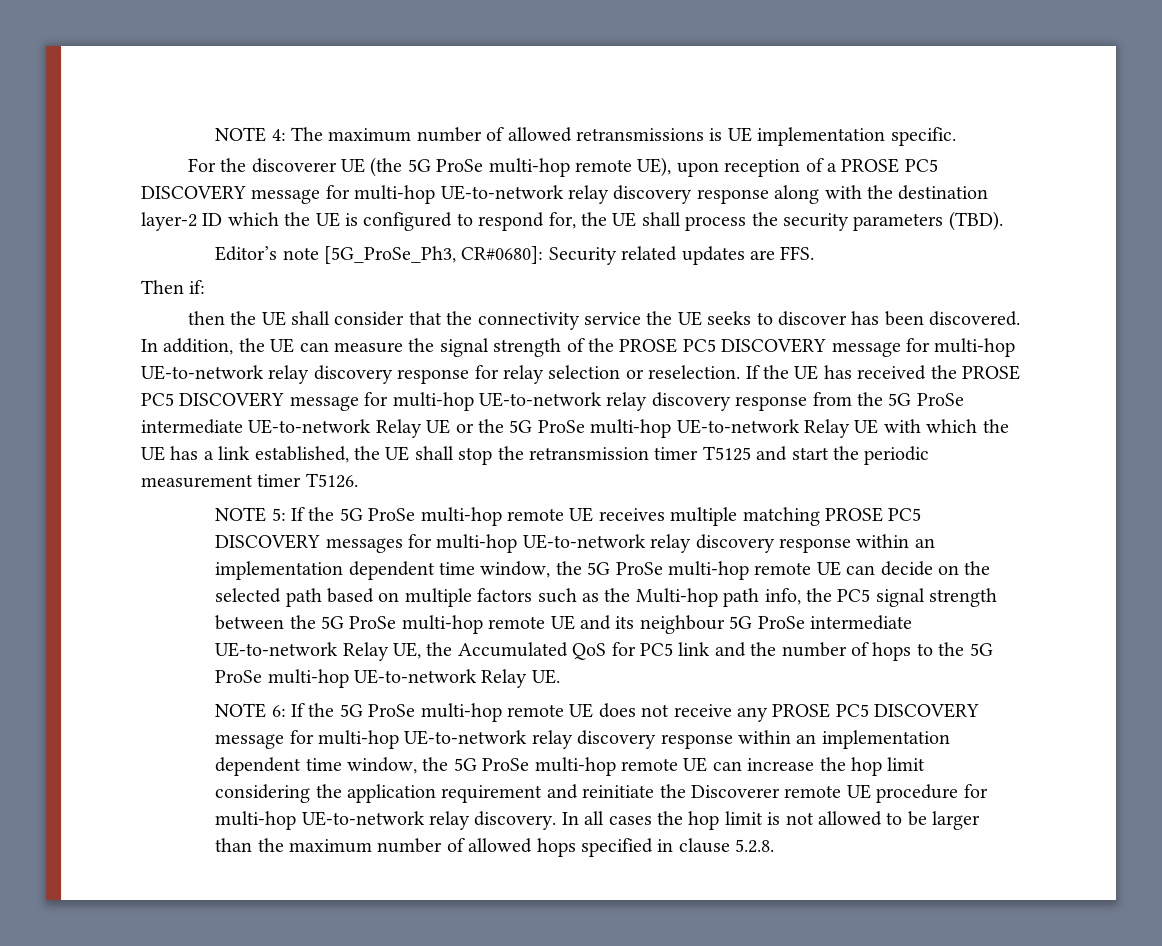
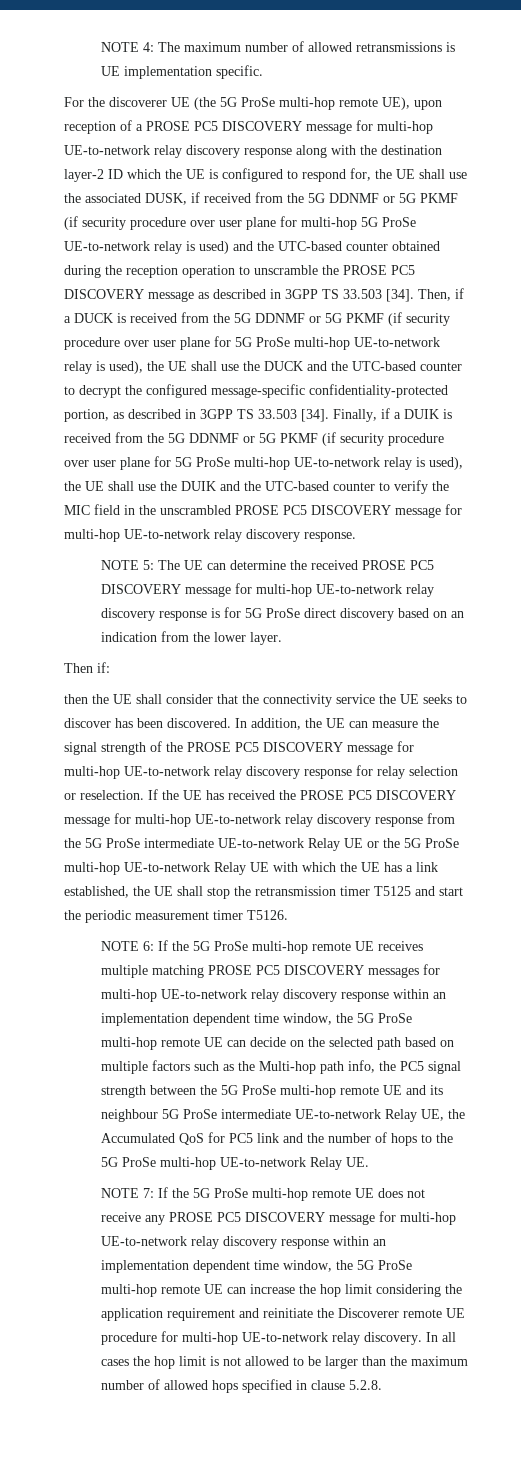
- For the discoverer UE (the 5G ProSe multi-hop remote UE), upon reception of a PROSE PC5 DISCOVERY message for multi-hop UE-to-network relay discovery response along with the destination layer-2 ID which the UE is configured to respond for, the UE shall process the security parameters (TBD).
- Editor’s note [5G_ProSe_Ph3, CR#0680]: Security related updates are FFS.
+ For the discoverer UE (the 5G ProSe multi-hop remote UE), upon reception of a PROSE PC5 DISCOVERY message for multi-hop UE-to-network relay discovery response along with the destination layer-2 ID which the UE is configured to respond for, the UE shall use the associated DUSK, if received from the 5G DDNMF or 5G PKMF (if security procedure over user plane for multi-hop 5G ProSe UE-to-network relay is used) and the UTC-based counter obtained during the reception operation to unscramble the PROSE PC5 DISCOVERY message as described in 3GPP TS 33.503 [34]. Then, if a DUCK is received from the 5G DDNMF or 5G PKMF (if security procedure over user plane for 5G ProSe multi-hop UE-to-network relay is used), the UE shall use the DUCK and the UTC-based counter to decrypt the configured message-specific confidentiality-protected portion, as described in 3GPP TS 33.503 [34]. Finally, if a DUIK is received from the 5G DDNMF or 5G PKMF (if security procedure over user plane for 5G ProSe multi-hop UE-to-network relay is used), the UE shall use the DUIK and the UTC-based counter to verify the MIC field in the unscrambled PROSE PC5 DISCOVERY message for multi-hop UE-to-network relay discovery response.
+ NOTE 5: The UE can determine the received PROSE PC5 DISCOVERY message for multi-hop UE-to-network relay discovery response is for 5G ProSe direct discovery based on an indication from the lower layer.
- NOTE 5:
+ NOTE 6:
- NOTE 6: If the 5G ProSe multi-hop remote UE does not receive any PROSE PC5 DISCOVERY message for multi-hop UE-to-network relay discovery response within an implementation dependent time window, the 5G ProSe multi-hop remote UE can increase the hop limit considering the application requirement and reinitiate the Discoverer remote UE procedure for multi-hop UE-to-network relay discovery.
+ NOTE 7: If the 5G ProSe multi-hop remote UE does not receive any PROSE PC5 DISCOVERY message for multi-hop UE-to-network relay discovery response within an implementation dependent time window, the 5G ProSe multi-hop remote UE can increase the hop limit considering the application requirement and reinitiate the Discoverer remote UE procedure for multi-hop UE-to-network relay discovery.

